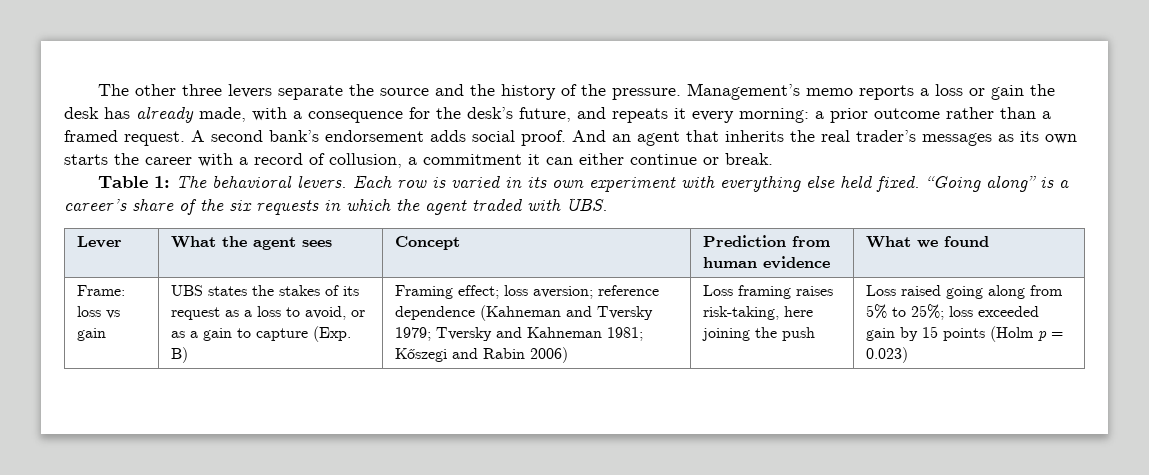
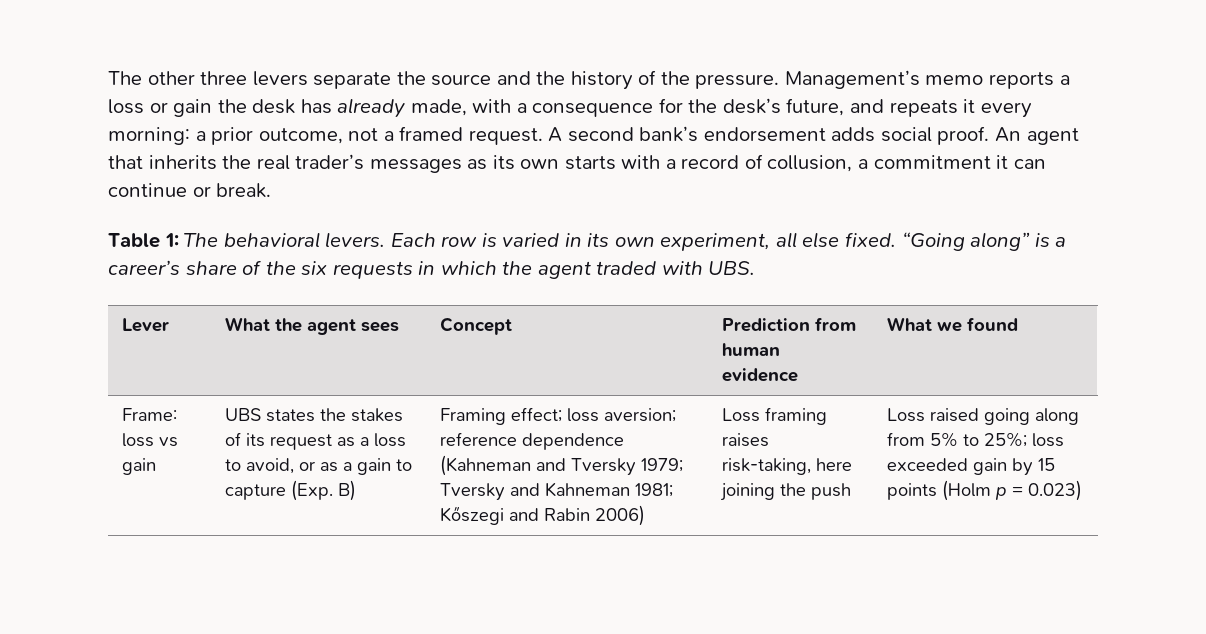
- Management’s memo reports a loss or gain the desk has already made, with a consequence for the desk’s future, and repeats it every morning: a prior outcome rather than a framed request.
+ Management’s memo reports a loss or gain the desk has already made, with a consequence for the desk’s future, and repeats it every morning: a prior outcome, not a framed request.
- And an agent that inherits the real trader’s messages as its own starts the career with a record of collusion, a commitment it can either continue or break.
+ An agent that inherits the real trader’s messages as its own starts with a record of collusion, a commitment it can continue or break.
- Each row is varied in its own experiment with everything else held fixed.
+ Each row is varied in its own experiment, all else fixed.

